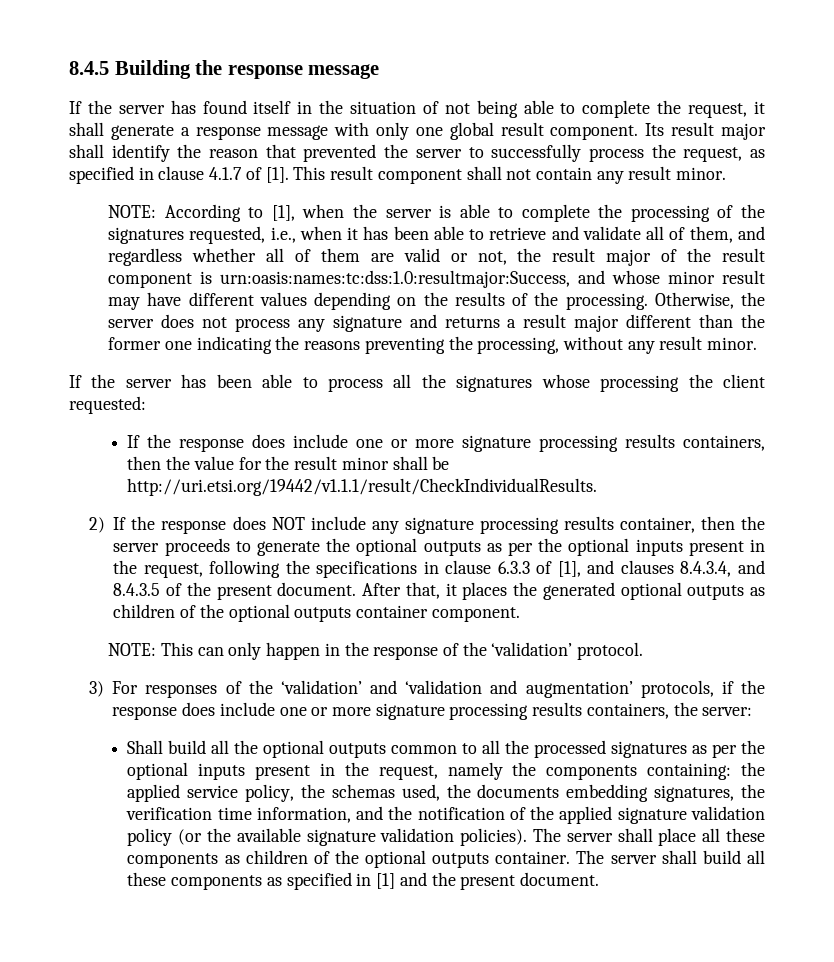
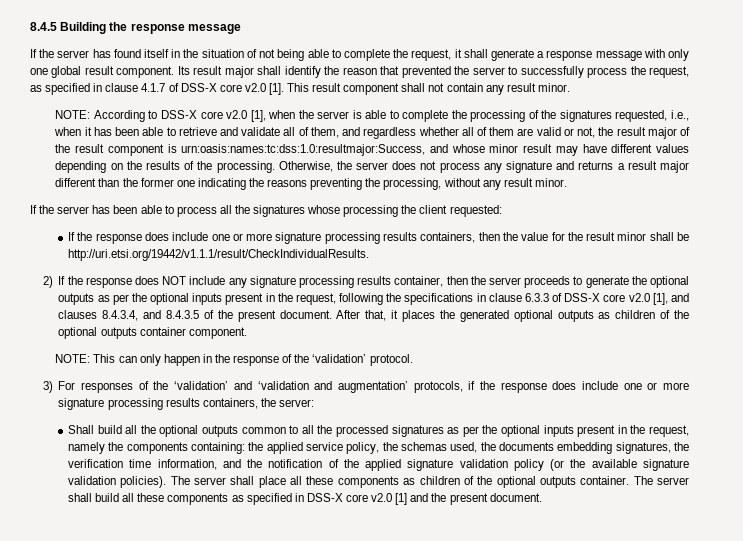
- Its result major shall identify the reason that prevented the server to successfully process the request, as specified in clause 4.1.7 of [1].
+ Its result major shall identify the reason that prevented the server to successfully process the request, as specified in clause 4.1.7 of DSS-X core v2.0 [1].
- According to [1], when the server is able to complete the processing of the signatures requested, i.e., when it has been able to retrieve and validate all of them, and regardless whether all of them are valid or not, the result major of the result component is urn:oasis:names:tc:dss:1.0:resultmajor:Success, and whose minor result may have different values depending on the results of the processing.
+ According to DSS-X core v2.0 [1], when the server is able to complete the processing of the signatures requested, i.e., when it has been able to retrieve and validate all of them, and regardless whether all of them are valid or not, the result major of the result component is urn:oasis:names:tc:dss:1.0:resultmajor:Success, and whose minor result may have different values depending on the results of the processing.
- 2) If the response does NOT include any signature processing results container, then the server proceeds to generate the optional outputs as per the optional inputs present in the request, following the specifications in clause 6.3.3 of [1], and clauses 8.4.3.4, and 8.4.3.5 of the present document.
+ 2) If the response does NOT include any signature processing results container, then the server proceeds to generate the optional outputs as per the optional inputs present in the request, following the specifications in clause 6.3.3 of DSS-X core v2.0 [1], and clauses 8.4.3.4, and 8.4.3.5 of the present document.
- The server shall build all these components as specified in [1] and the present document.
+ The server shall build all these components as specified in DSS-X core v2.0 [1] and the present document.

